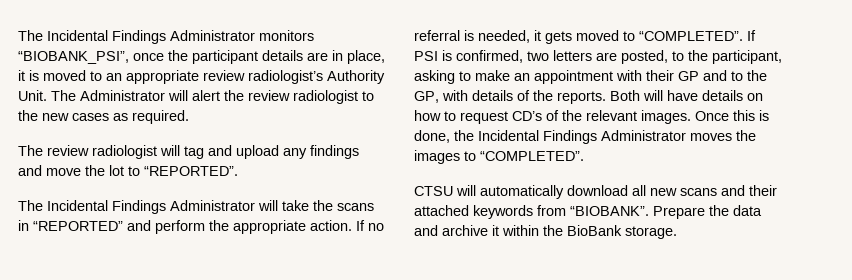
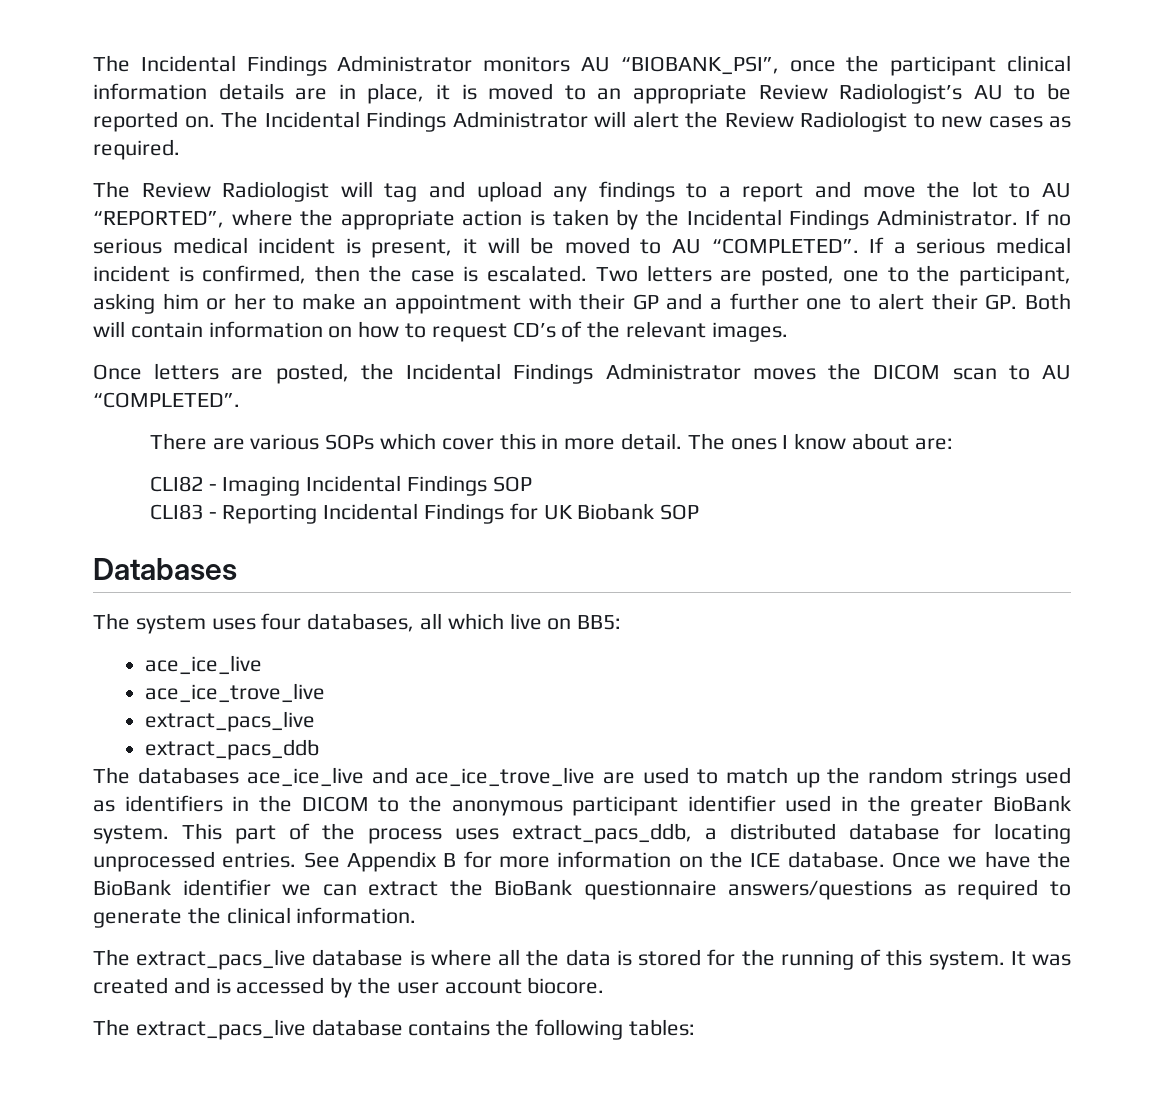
- The Incidental Findings Administrator monitors “BIOBANK_PSI”, once the participant details are in place, it is moved to an appropriate review radiologist’s Authority Unit. The Administrator will alert the review radiologist to the new cases as required.
+ The Incidental Findings Administrator monitors AU “BIOBANK_PSI”, once the participant clinical information details are in place, it is moved to an appropriate Review Radiologist’s AU to be reported on. The Incidental Findings Administrator will alert the Review Radiologist to new cases as required.
- The review radiologist will tag and upload any findings and move the lot to “REPORTED”.
- The Incidental Findings Administrator will take the scans in “REPORTED” and perform the appropriate action. If no referral is needed, it gets moved to “COMPLETED”.
+ The Review Radiologist will tag and upload any findings to a report and move the lot to AU “REPORTED”, where the appropriate action is taken by the Incidental Findings Administrator. If no serious medical incident is present, it will be moved to AU “COMPLETED”.
- If PSI is confirmed, two letters are posted, to the participant, asking to make an appointment with their GP and to the GP, with details of the reports. Both will have details on how to request CD’s of the relevant images. Once this is done, the Incidental Findings Administrator moves the images to “COMPLETED”.
- CTSU will automatically download all new scans and their attached keywords from “BIOBANK”. Prepare the data and archive it within the BioBank storage.
+ If a serious medical incident is confirmed, then the case is escalated. Two letters are posted, one to the participant, asking him or her to make an appointment with their GP and a further one to alert their GP. Both will contain information on how to request CD’s of the relevant images.
+ Once letters are posted, the Incidental Findings Administrator moves the DICOM scan to AU “COMPLETED”.
+ There are various SOPs which cover this in more detail. The ones I know about are:
+ CLI82 - Imaging Incidental Findings SOP
+ CLI83 - Reporting Incidental Findings for UK Biobank SOP
+ Databases
+ The system uses four databases, all which live on BB5:
+ ace_ice_live
+ ace_ice_trove_live
+ extract_pacs_live
+ extract_pacs_ddb
+ The databases ace_ice_live and ace_ice_trove_live are used to match up the random strings used as identifiers in the DICOM to the anonymous participant identifier used in the greater BioBank system. This part of the process uses extract_pacs_ddb, a distributed database for locating unprocessed entries. See Appendix B for more information on the ICE database. Once we have the BioBank identifier we can extract the BioBank questionnaire answers/questions as required to generate the clinical information.
+ The extract_pacs_live database is where all the data is stored for the running of this system. It was created and is accessed by the user account biocore.
+ The extract_pacs_live database contains the following tables:

